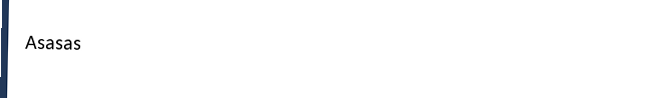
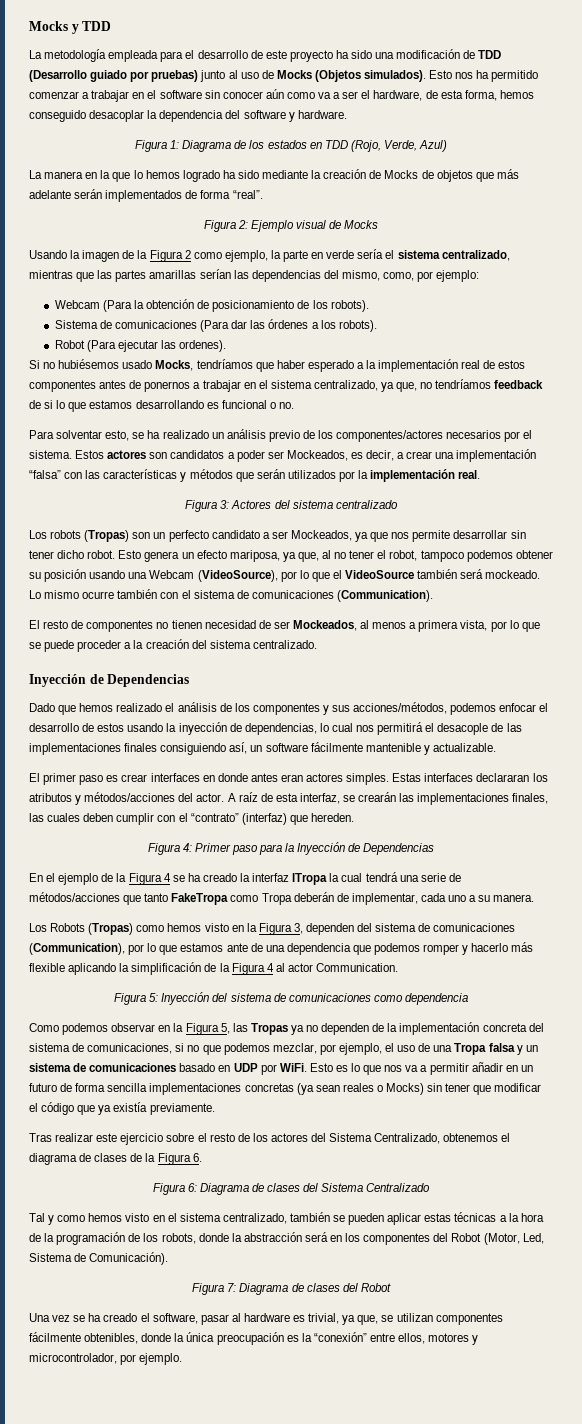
- Asasas
+ Mocks y TDD
+ La metodología empleada para el desarrollo de este proyecto ha sido una modificación de TDD (Desarrollo guiado por pruebas) junto al uso de Mocks (Objetos simulados). Esto nos ha permitido comenzar a trabajar en el software sin conocer aún como va a ser el hardware, de esta forma, hemos conseguido desacoplar la dependencia del software y hardware.
+ Figura 1: Diagrama de los estados en TDD (Rojo, Verde, Azul)
+ La manera en la que lo hemos logrado ha sido mediante la creación de Mocks de objetos que más adelante serán implementados de forma “real”.
+ Figura 2: Ejemplo visual de Mocks
+ Usando la imagen de la Figura 2 como ejemplo, la parte en verde sería el sistema centralizado, mientras que las partes amarillas serían las dependencias del mismo, como, por ejemplo:
+ Webcam (Para la obtención de posicionamiento de los robots).
+ Sistema de comunicaciones (Para dar las órdenes a los robots).
+ Robot (Para ejecutar las ordenes).
+ Si no hubiésemos usado Mocks, tendríamos que haber esperado a la implementación real de estos componentes antes de ponernos a trabajar en el sistema centralizado, ya que, no tendríamos feedback de si lo que estamos desarrollando es funcional o no.
+ Para solventar esto, se ha realizado un análisis previo de los componentes/actores necesarios por el sistema. Estos actores son candidatos a poder ser Mockeados, es decir, a crear una implementación “falsa” con las características y métodos que serán utilizados por la implementación real.
+ Figura 3: Actores del sistema centralizado
+ Los robots (Tropas) son un perfecto candidato a ser Mockeados, ya que nos permite desarrollar sin tener dicho robot. Esto genera un efecto mariposa, ya que, al no tener el robot, tampoco podemos obtener su posición usando una Webcam (VideoSource), por lo que el VideoSource también será mockeado. Lo mismo ocurre también con el sistema de comunicaciones (Communication).
+ El resto de componentes no tienen necesidad de ser Mockeados, al menos a primera vista, por lo que se puede proceder a la creación del sistema centralizado.
+ Inyección de Dependencias
+ Dado que hemos realizado el análisis de los componentes y sus acciones/métodos, podemos enfocar el desarrollo de estos usando la inyección de dependencias, lo cual nos permitirá el desacople de las implementaciones finales consiguiendo así, un software fácilmente mantenible y actualizable.
+ El primer paso es crear interfaces en donde antes eran actores simples. Estas interfaces declararan los atributos y métodos/acciones del actor. A raíz de esta interfaz, se crearán las implementaciones finales, las cuales deben cumplir con el “contrato” (interfaz) que hereden.
+ Figura 4: Primer paso para la Inyección de Dependencias
+ En el ejemplo de la Figura 4 se ha creado la interfaz ITropa la cual tendrá una serie de métodos/acciones que tanto FakeTropa como Tropa deberán de implementar, cada uno a su manera.
+ Los Robots (Tropas) como hemos visto en la Figura 3, dependen del sistema de comunicaciones (Communication), por lo que estamos ante de una dependencia que podemos romper y hacerlo más flexible aplicando la simplificación de la Figura 4 al actor Communication.
+ Figura 5: Inyección del sistema de comunicaciones como dependencia
+ Como podemos observar en la Figura 5, las Tropas ya no dependen de la implementación concreta del sistema de comunicaciones, si no que podemos mezclar, por ejemplo, el uso de una Tropa falsa y un sistema de comunicaciones basado en UDP por WiFi. Esto es lo que nos va a permitir añadir en un futuro de forma sencilla implementaciones concretas (ya sean reales o Mocks) sin tener que modificar el código que ya existía previamente.
+ Tras realizar este ejercicio sobre el resto de los actores del Sistema Centralizado, obtenemos el diagrama de clases de la Figura 6.
+ Figura 6: Diagrama de clases del Sistema Centralizado
+ Tal y como hemos visto en el sistema centralizado, también se pueden aplicar estas técnicas a la hora de la programación de los robots, donde la abstracción será en los componentes del Robot (Motor, Led, Sistema de Comunicación).
+ Figura 7: Diagrama de clases del Robot
+ Una vez se ha creado el software, pasar al hardware es trivial, ya que, se utilizan componentes fácilmente obtenibles, donde la única preocupación es la “conexión” entre ellos, motores y microcontrolador, por ejemplo.

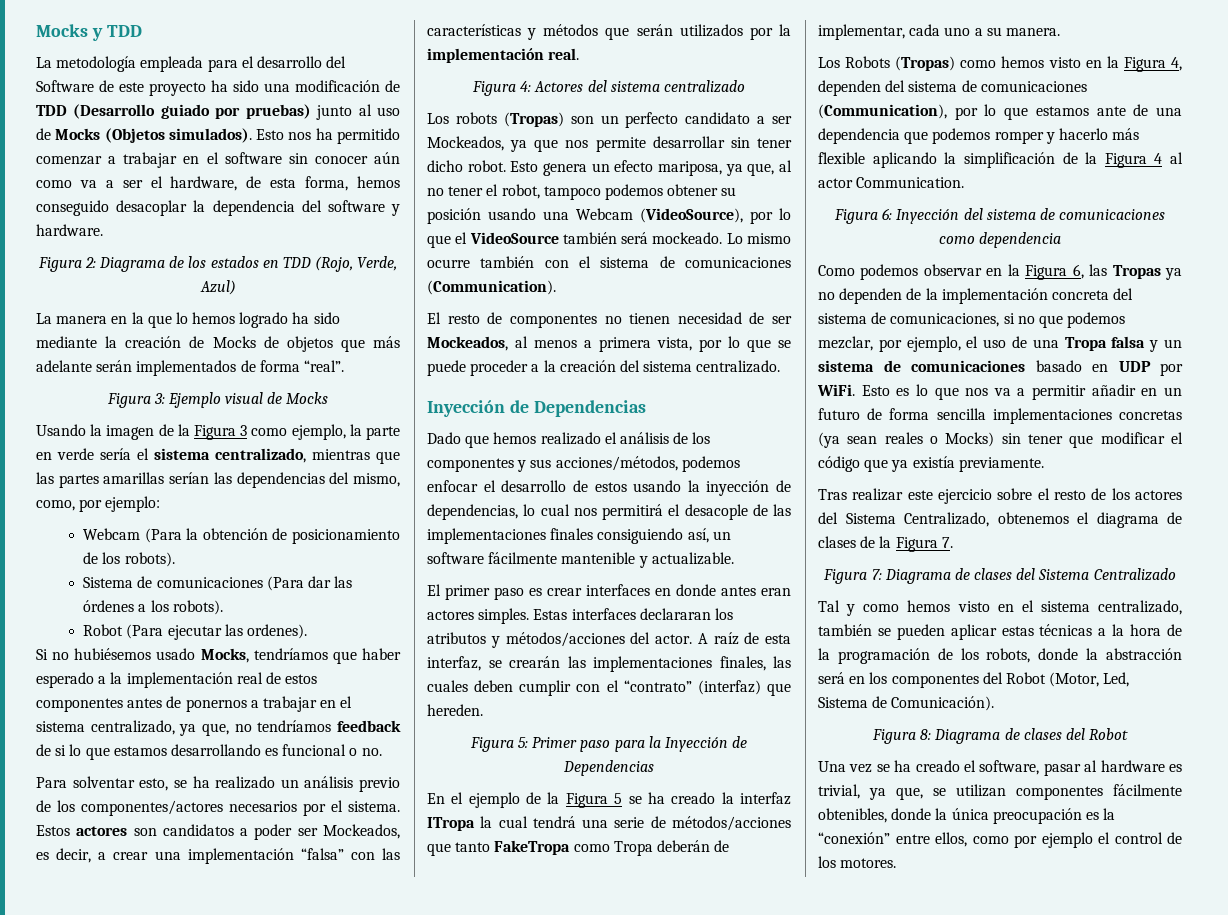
- La metodología empleada para el desarrollo de este proyecto ha sido una modificación de TDD (Desarrollo guiado por pruebas) junto al uso de Mocks (Objetos simulados).
+ La metodología empleada para el desarrollo del Software de este proyecto ha sido una modificación de TDD (Desarrollo guiado por pruebas) junto al uso de Mocks (Objetos simulados).
- Figura 1: Diagrama de los estados en TDD (Rojo, Verde, Azul)
+ Figura 2: Diagrama de los estados en TDD (Rojo, Verde, Azul)
- Figura 2: Ejemplo visual de Mocks
+ Figura 3: Ejemplo visual de Mocks
- Usando la imagen de la Figura 2 como ejemplo, la parte en verde sería el sistema centralizado, mientras que las partes amarillas serían las dependencias del mismo, como, por ejemplo:
+ Usando la imagen de la Figura 3 como ejemplo, la parte en verde sería el sistema centralizado, mientras que las partes amarillas serían las dependencias del mismo, como, por ejemplo:
- Figura 3: Actores del sistema centralizado
+ Figura 4: Actores del sistema centralizado
- Figura 4: Primer paso para la Inyección de Dependencias
+ Figura 5: Primer paso para la Inyección de Dependencias
- En el ejemplo de la Figura 4 se ha creado la interfaz ITropa la cual tendrá una serie de métodos/acciones que tanto FakeTropa como Tropa deberán de implementar, cada uno a su manera.
+ En el ejemplo de la Figura 5 se ha creado la interfaz ITropa la cual tendrá una serie de métodos/acciones que tanto FakeTropa como Tropa deberán de implementar, cada uno a su manera.
- Los Robots (Tropas) como hemos visto en la Figura 3, dependen del sistema de comunicaciones (Communication), por lo que estamos ante de una dependencia que podemos romper y hacerlo más flexible aplicando la simplificación de la Figura 4 al actor Communication.
+ Los Robots (Tropas) como hemos visto en la Figura 4, dependen del sistema de comunicaciones (Communication), por lo que estamos ante de una dependencia que podemos romper y hacerlo más flexible aplicando la simplificación de la Figura 4 al actor Communication.
- Figura 5: Inyección del sistema de comunicaciones como dependencia
+ Figura 6: Inyección del sistema de comunicaciones como dependencia
- Como podemos observar en la Figura 5, las Tropas ya no dependen de la implementación concreta del sistema de comunicaciones, si no que podemos mezclar, por ejemplo, el uso de una Tropa falsa y un sistema de comunicaciones basado en UDP por WiFi.
+ Como podemos observar en la Figura 6, las Tropas ya no dependen de la implementación concreta del sistema de comunicaciones, si no que podemos mezclar, por ejemplo, el uso de una Tropa falsa y un sistema de comunicaciones basado en UDP por WiFi.
- Tras realizar este ejercicio sobre el resto de los actores del Sistema Centralizado, obtenemos el diagrama de clases de la Figura 6.
- Figura 6: Diagrama de clases del Sistema Centralizado
+ Tras realizar este ejercicio sobre el resto de los actores del Sistema Centralizado, obtenemos el diagrama de clases de la Figura 7.
+ Figura 7: Diagrama de clases del Sistema Centralizado
- Figura 7: Diagrama de clases del Robot
+ Figura 8: Diagrama de clases del Robot
- Una vez se ha creado el software, pasar al hardware es trivial, ya que, se utilizan componentes fácilmente obtenibles, donde la única preocupación es la “conexión” entre ellos, motores y microcontrolador, por ejemplo.
+ Una vez se ha creado el software, pasar al hardware es trivial, ya que, se utilizan componentes fácilmente obtenibles, donde la única preocupación es la “conexión” entre ellos, como por ejemplo el control de los motores.

